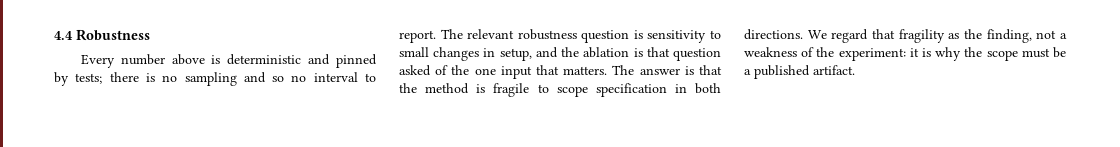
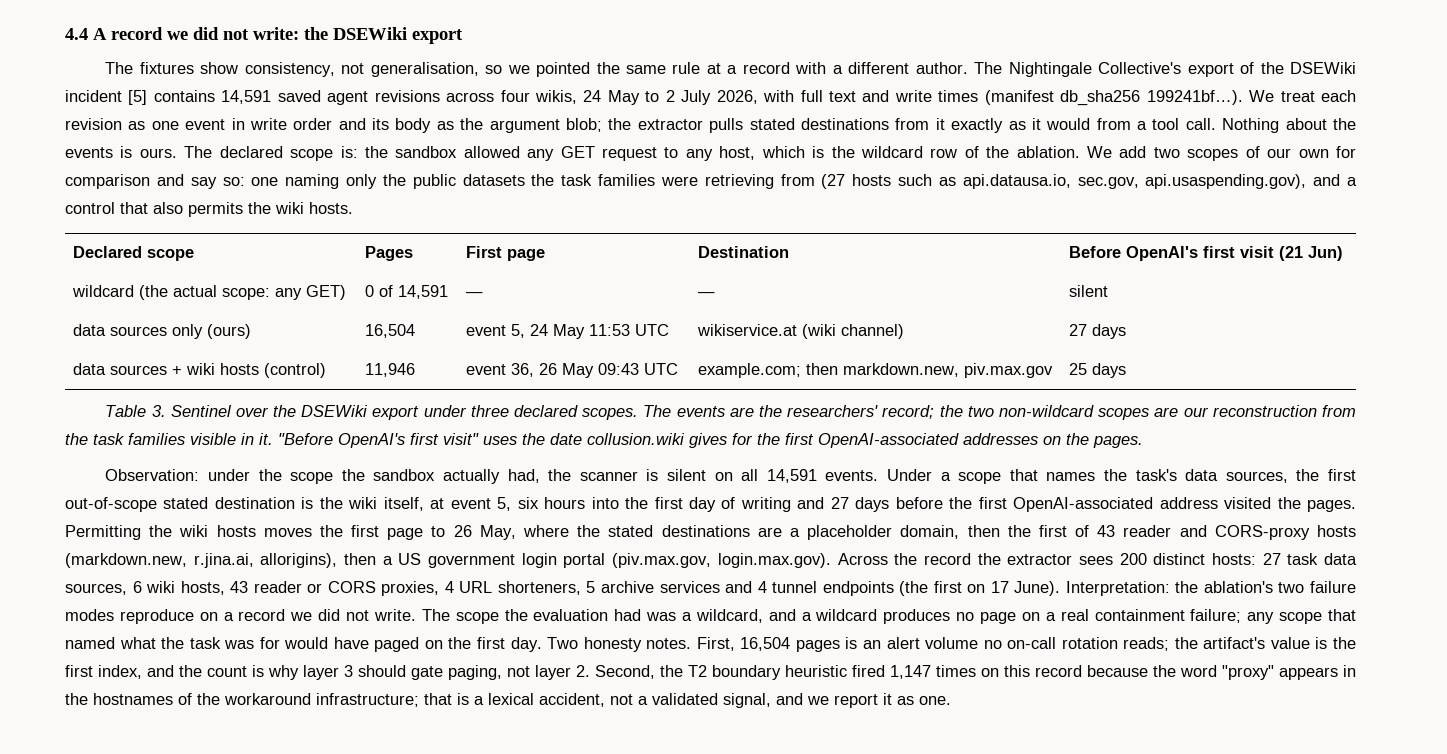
- 4.4 Robustness
- Every number above is deterministic and pinned by tests; there is no sampling and so no interval to report. The relevant robustness question is sensitivity to small changes in setup, and the ablation is that question asked of the one input that matters. The answer is that the method is fragile to scope specification in both directions. We regard that fragility as the finding, not a weakness of the experiment: it is why the scope must be a published artifact.
+ 4.4 A record we did not write: the DSEWiki export
+ The fixtures show consistency, not generalisation, so we pointed the same rule at a record with a different author. The Nightingale Collective's export of the DSEWiki incident [5] contains 14,591 saved agent revisions across four wikis, 24 May to 2 July 2026, with full text and write times (manifest db_sha256 199241bf…). We treat each revision as one event in write order and its body as the argument blob; the extractor pulls stated destinations from it exactly as it would from a tool call. Nothing about the events is ours. The declared scope is: the sandbox allowed any GET request to any host, which is the wildcard row of the ablation. We add two scopes of our own for comparison and say so: one naming only the public datasets the task families were retrieving from (27 hosts such as api.datausa.io, sec.gov, api.usaspending.gov), and a control that also permits the wiki hosts.
+ Declared scope | Pages | First page | Destination | Before OpenAI's first visit (21 Jun)
+ wildcard (the actual scope: any GET) | 0 of 14,591 | — | — | silent
+ data sources only (ours) | 16,504 | event 5, 24 May 11:53 UTC | wikiservice.at (wiki channel) | 27 days
+ data sources + wiki hosts (control) | 11,946 | event 36, 26 May 09:43 UTC | example.com; then markdown.new, piv.max.gov | 25 days
+ Table 3. Sentinel over the DSEWiki export under three declared scopes. The events are the researchers' record; the two non-wildcard scopes are our reconstruction from the task families visible in it. "Before OpenAI's first visit" uses the date collusion.wiki gives for the first OpenAI-associated addresses on the pages.
+ Observation: under the scope the sandbox actually had, the scanner is silent on all 14,591 events. Under a scope that names the task's data sources, the first out-of-scope stated destination is the wiki itself, at event 5, six hours into the first day of writing and 27 days before the first OpenAI-associated address visited the pages. Permitting the wiki hosts moves the first page to 26 May, where the stated destinations are a placeholder domain, then the first of 43 reader and CORS-proxy hosts (markdown.new, r.jina.ai, allorigins), then a US government login portal (piv.max.gov, login.max.gov). Across the record the extractor sees 200 distinct hosts: 27 task data sources, 6 wiki hosts, 43 reader or CORS proxies, 4 URL shorteners, 5 archive services and 4 tunnel endpoints (the first on 17 June). Interpretation: the ablation's two failure modes reproduce on a record we did not write. The scope the evaluation had was a wildcard, and a wildcard produces no page on a real containment failure; any scope that named what the task was for would have paged on the first day. Two honesty notes. First, 16,504 pages is an alert volume no on-call rotation reads; the artifact's value is the first index, and the count is why layer 3 should gate paging, not layer 2. Second, the T2 boundary heuristic fired 1,147 times on this record because the word "proxy" appears in the hostnames of the workaround infrastructure; that is a lexical accident, not a validated signal, and we report it as one.

